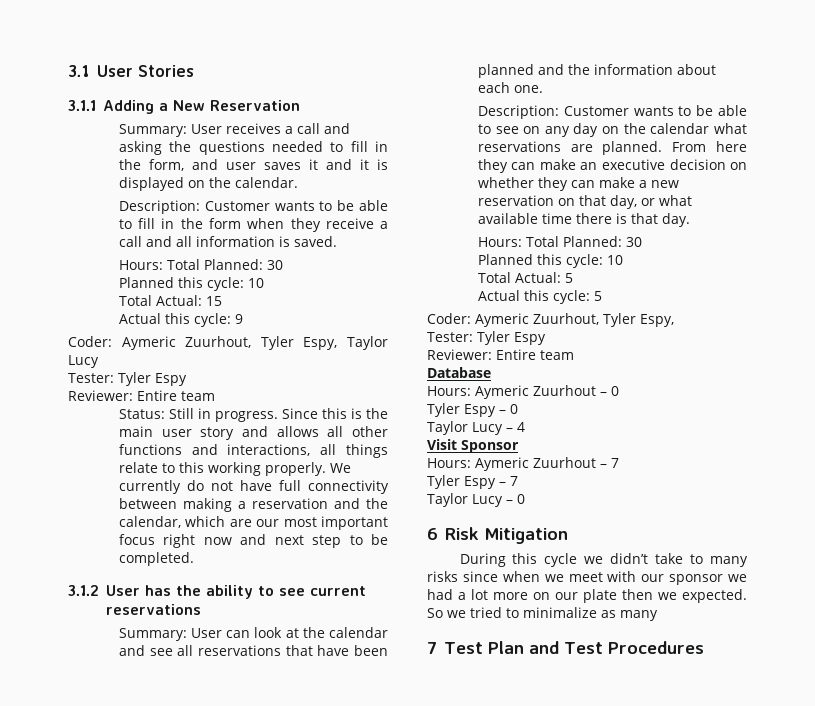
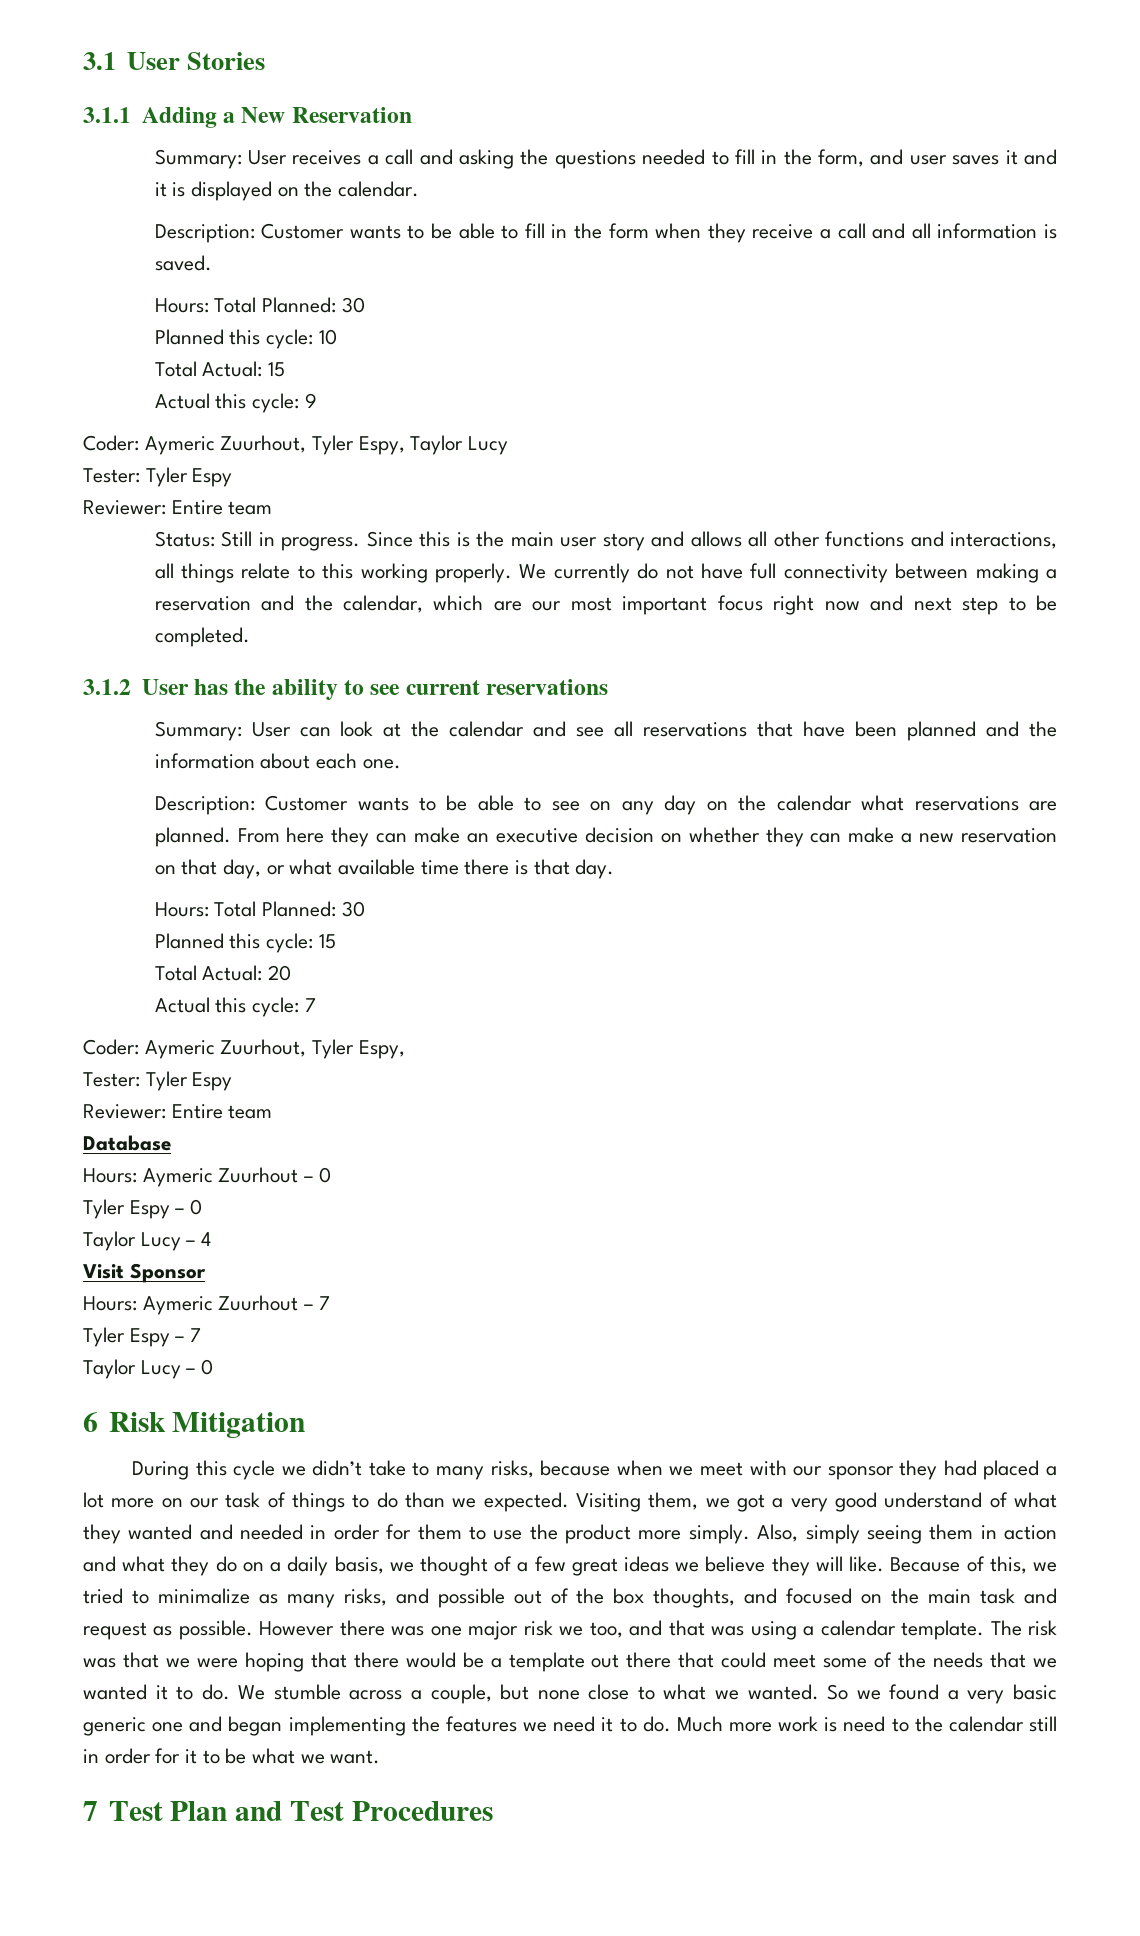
  From here they can make an executive decision on whether they can make a new reservation on that day, or what available time there is that day.
  Hours: Total Planned: 30
- Planned this cycle: 10
- Total Actual: 5
- Actual this cycle: 5
+ Planned this cycle: 15
+ Total Actual: 20
+ Actual this cycle: 7
- During this cycle we didn’t take to many risks since when we meet with our sponsor we had a lot more on our plate then we expected. So we tried to minimalize as many
+ During this cycle we didn’t take to many risks, because when we meet with our sponsor they had placed a lot more on our task of things to do than we expected. Visiting them, we got a very good understand of what they wanted and needed in order for them to use the product more simply. Also, simply seeing them in action and what they do on a daily basis, we thought of a few great ideas we believe they will like. Because of this, we tried to minimalize as many risks, and possible out of the box thoughts, and focused on the main task and request as possible. However there was one major risk we too, and that was using a calendar template. The risk was that we were hoping that there would be a template out there that could meet some of the needs that we wanted it to do. We stumble across a couple, but none close to what we wanted. So we found a very basic generic one and began implementing the features we need it to do. Much more work is need to the calendar still in order for it to be what we want.

